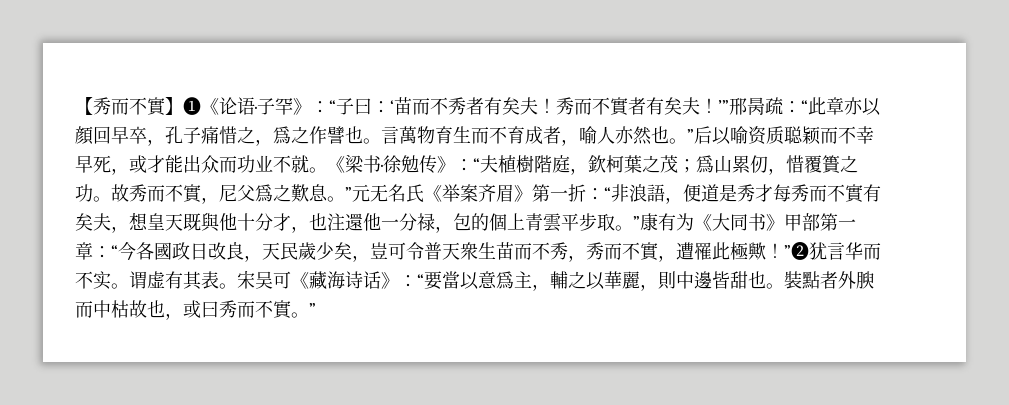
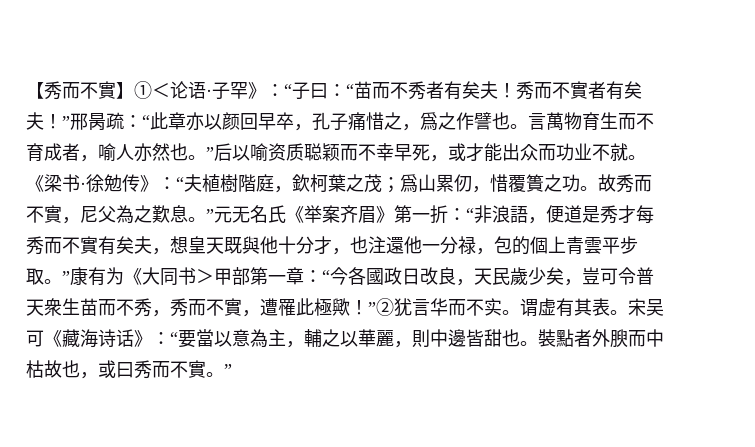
- 【秀而不實】❶《论语·子罕》：“子曰：‘苗而不秀者有矣夫！
+ 【秀而不實】①＜论语·子罕》：“子曰：“苗而不秀者有矣夫！
- 秀而不實者有矣夫！’”邢昺疏：“此章亦以顔回早卒，孔子痛惜之，爲之作譬也。
+ 秀而不實者有矣夫！”邢昺疏：“此章亦以颜回早卒，孔子痛惜之，爲之作譬也。
- 故秀而不實，尼父爲之歎息。”元无名氏《举案齐眉》第一折：
+ 故秀而不實，尼父為之歎息。”元无名氏《举案齐眉》第一折：
- “非浪語，便道是秀才每秀而不實有矣夫，想皇天既與他十分才，也注還他一分禄，包的個上青雲平步取。”康有为《大同书》甲部第一章：
+ “非浪語，便道是秀才每秀而不實有矣夫，想皇天既與他十分才，也注還他一分禄，包的個上青雲平步取。”康有为《大同书＞甲部第一章：
- “今各國政日改良，天民歲少矣，豈可令普天衆生苗而不秀，秀而不實，遭罹此極歟！”❷犹言华而不实。
+ “今各國政日改良，天民歲少矣，豈可令普天衆生苗而不秀，秀而不實，遭罹此極歟！”②犹言华而不实。
- 宋吴可《藏海诗话》：“要當以意爲主，輔之以華麗，則中邊皆甜也。
+ 宋吴可《藏海诗话》：“要當以意為主，輔之以華麗，則中邊皆甜也。

